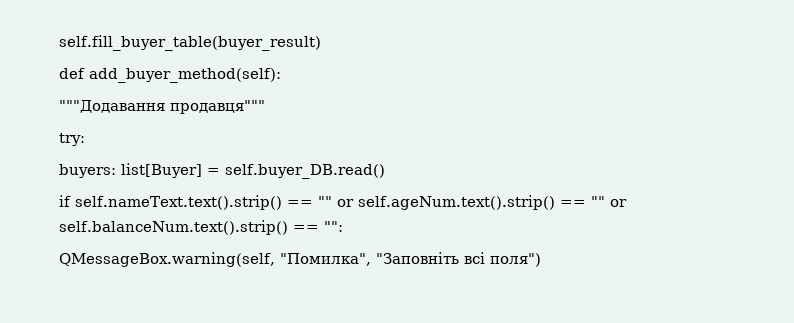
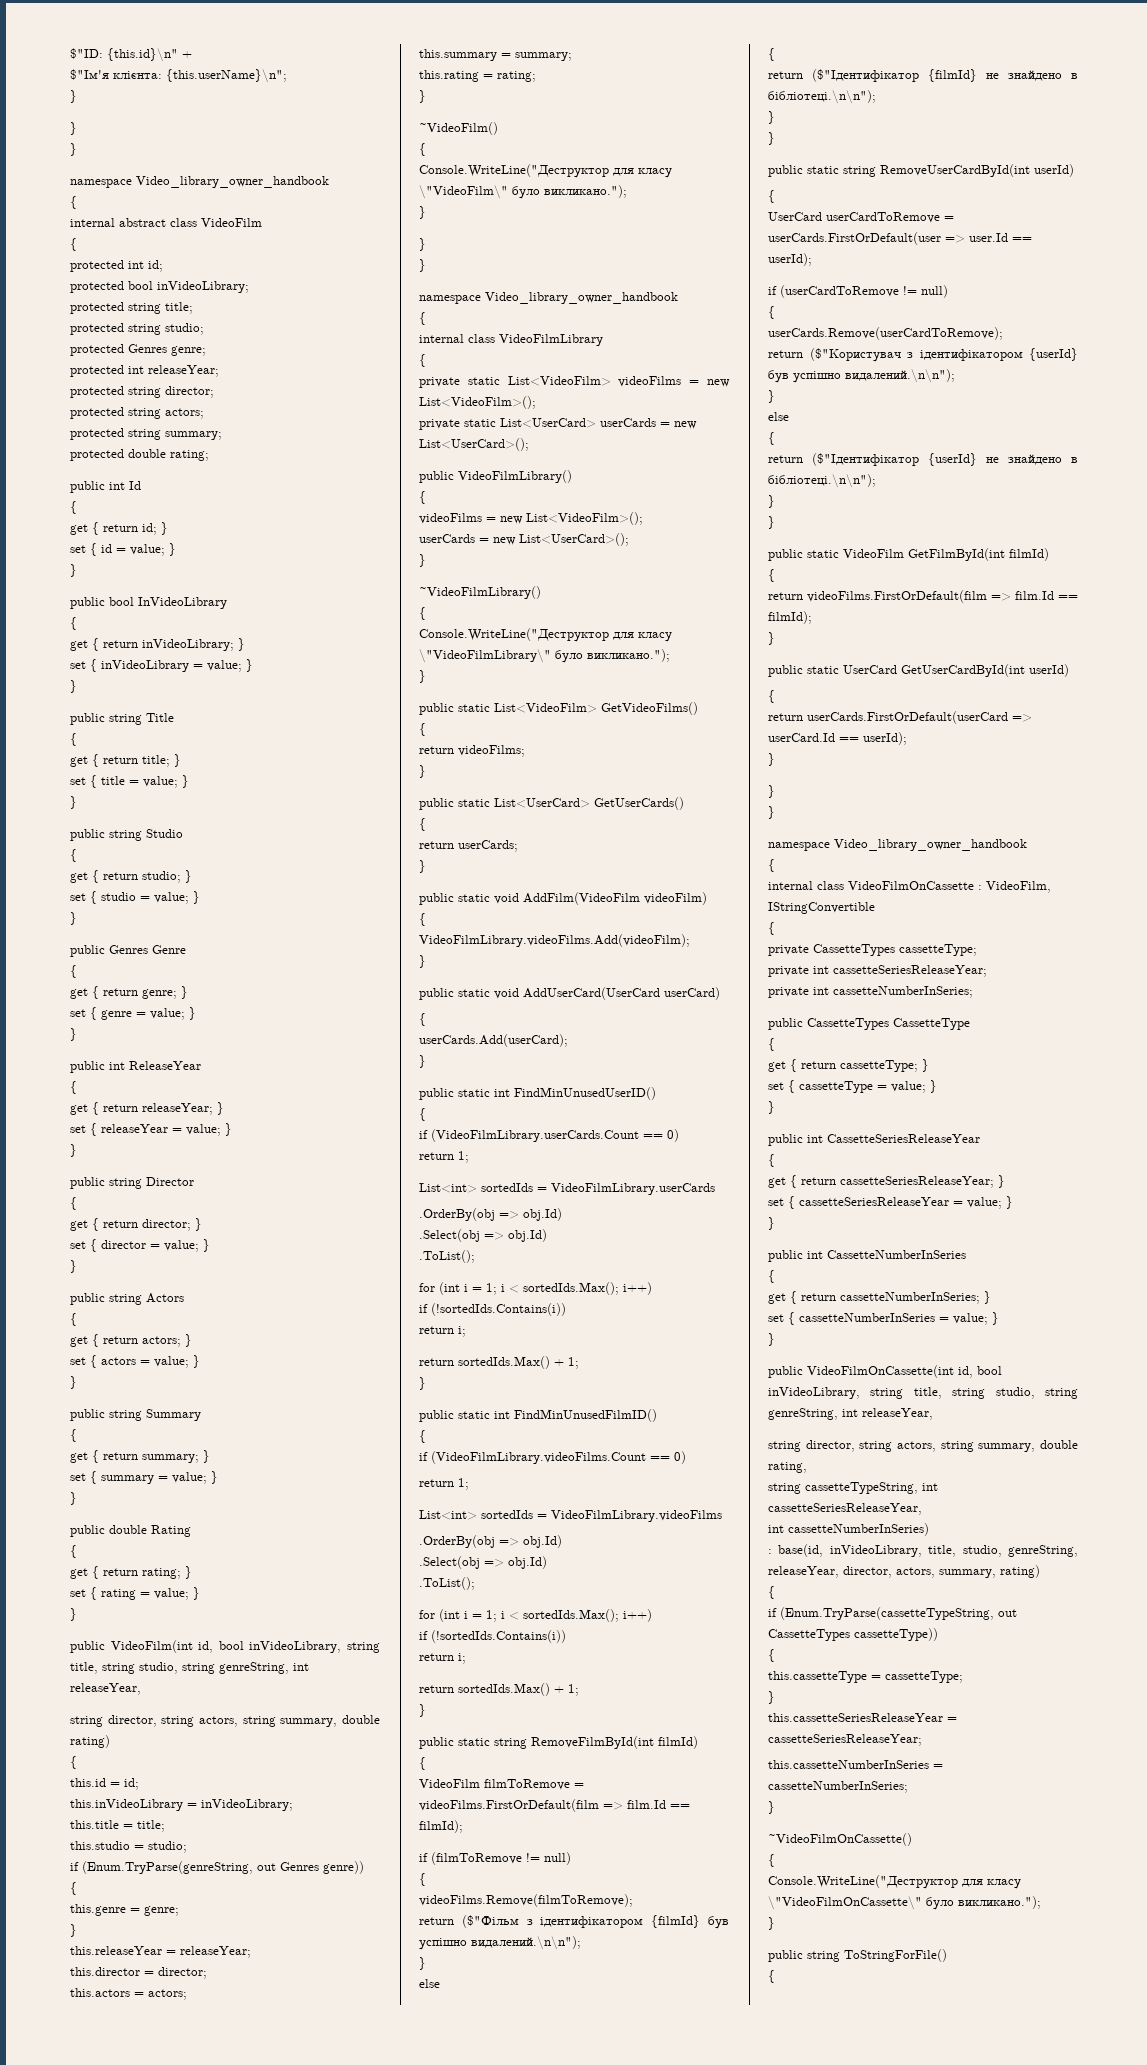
- self.fill_buyer_table(buyer_result)
- def add_buyer_method(self):
- """Додавання продавця"""
- try:
- buyers: list[Buyer] = self.buyer_DB.read()
- if self.nameText.text().strip() == "" or self.ageNum.text().strip() == "" or self.balanceNum.text().strip() == "":
- QMessageBox.warning(self, "Помилка", "Заповніть всі поля")
+ $"ID: {this.id}\n" +
+ $"Ім'я клієнта: {this.userName}\n";
+ }
+ }
+ }
+ namespace Video_library_owner_handbook
+ {
+ internal abstract class VideoFilm
+ {
+ protected int id;
+ protected bool inVideoLibrary;
+ protected string title;
+ protected string studio;
+ protected Genres genre;
+ protected int releaseYear;
+ protected string director;
+ protected string actors;
+ protected string summary;
+ protected double rating;
+ public int Id
+ {
+ get { return id; }
+ set { id = value; }
+ }
+ public bool InVideoLibrary
+ {
+ get { return inVideoLibrary; }
+ set { inVideoLibrary = value; }
+ }
+ public string Title
+ {
+ get { return title; }
+ set { title = value; }
+ }
+ public string Studio
+ {
+ get { return studio; }
+ set { studio = value; }
+ }
+ public Genres Genre
+ {
+ get { return genre; }
+ set { genre = value; }
+ }
+ public int ReleaseYear
+ {
+ get { return releaseYear; }
+ set { releaseYear = value; }
+ }
+ public string Director
+ {
+ get { return director; }
+ set { director = value; }
+ }
+ public string Actors
+ {
+ get { return actors; }
+ set { actors = value; }
+ }
+ public string Summary
+ {
+ get { return summary; }
+ set { summary = value; }
+ }
+ public double Rating
+ {
+ get { return rating; }
+ set { rating = value; }
+ }
+ public VideoFilm(int id, bool inVideoLibrary, string title, string studio, string genreString, int releaseYear,
+ string director, string actors, string summary, double rating)
+ {
+ this.id = id;
+ this.inVideoLibrary = inVideoLibrary;
+ this.title = title;
+ this.studio = studio;
+ if (Enum.TryParse(genreString, out Genres genre))
+ {
+ this.genre = genre;
+ }
+ this.releaseYear = releaseYear;
+ this.director = director;
+ this.actors = actors;
+ this.summary = summary;
+ this.rating = rating;
+ }
+ ~VideoFilm()
+ {
+ Console.WriteLine("Деструктор для класу \"VideoFilm\" було викликано.");
+ }
+ }
+ }
+ namespace Video_library_owner_handbook
+ {
+ internal class VideoFilmLibrary
+ {
+ private static List<VideoFilm> videoFilms = new List<VideoFilm>();
+ private static List<UserCard> userCards = new List<UserCard>();
+ public VideoFilmLibrary()
+ {
+ videoFilms = new List<VideoFilm>();
+ userCards = new List<UserCard>();
+ }
+ ~VideoFilmLibrary()
+ {
+ Console.WriteLine("Деструктор для класу \"VideoFilmLibrary\" було викликано.");
+ }
+ public static List<VideoFilm> GetVideoFilms()
+ {
+ return videoFilms;
+ }
+ public static List<UserCard> GetUserCards()
+ {
+ return userCards;
+ }
+ public static void AddFilm(VideoFilm videoFilm)
+ {
+ VideoFilmLibrary.videoFilms.Add(videoFilm);
+ }
+ public static void AddUserCard(UserCard userCard)
+ {
+ userCards.Add(userCard);
+ }
+ public static int FindMinUnusedUserID()
+ {
+ if (VideoFilmLibrary.userCards.Count == 0)
+ return 1;
+ List<int> sortedIds = VideoFilmLibrary.userCards
+ .OrderBy(obj => obj.Id)
+ .Select(obj => obj.Id)
+ .ToList();
+ for (int i = 1; i < sortedIds.Max(); i++)
+ if (!sortedIds.Contains(i))
+ return i;
+ return sortedIds.Max() + 1;
+ }
+ public static int FindMinUnusedFilmID()
+ {
+ if (VideoFilmLibrary.videoFilms.Count == 0)
+ return 1;
+ List<int> sortedIds = VideoFilmLibrary.videoFilms
+ .OrderBy(obj => obj.Id)
+ .Select(obj => obj.Id)
+ .ToList();
+ for (int i = 1; i < sortedIds.Max(); i++)
+ if (!sortedIds.Contains(i))
+ return i;
+ return sortedIds.Max() + 1;
+ }
+ public static string RemoveFilmById(int filmId)
+ {
+ VideoFilm filmToRemove = videoFilms.FirstOrDefault(film => film.Id == filmId);
+ if (filmToRemove != null)
+ {
+ videoFilms.Remove(filmToRemove);
+ return ($"Фільм з ідентифікатором {filmId} був успішно видалений.\n\n");
+ }
+ else
+ {
+ return ($"Ідентифікатор {filmId} не знайдено в бібліотеці.\n\n");
+ }
+ }
+ public static string RemoveUserCardById(int userId)
+ {
+ UserCard userCardToRemove = userCards.FirstOrDefault(user => user.Id == userId);
+ if (userCardToRemove != null)
+ {
+ userCards.Remove(userCardToRemove);
+ return ($"Користувач з ідентифікатором {userId} був успішно видалений.\n\n");
+ }
+ else
+ {
+ return ($"Ідентифікатор {userId} не знайдено в бібліотеці.\n\n");
+ }
+ }
+ public static VideoFilm GetFilmById(int filmId)
+ {
+ return videoFilms.FirstOrDefault(film => film.Id == filmId);
+ }
+ public static UserCard GetUserCardById(int userId)
+ {
+ return userCards.FirstOrDefault(userCard => userCard.Id == userId);
+ }
+ }
+ }
+ namespace Video_library_owner_handbook
+ {
+ internal class VideoFilmOnCassette : VideoFilm, IStringConvertible
+ {
+ private CassetteTypes cassetteType;
+ private int cassetteSeriesReleaseYear;
+ private int cassetteNumberInSeries;
+ public CassetteTypes CassetteType
+ {
+ get { return cassetteType; }
+ set { cassetteType = value; }
+ }
+ public int CassetteSeriesReleaseYear
+ {
+ get { return cassetteSeriesReleaseYear; }
+ set { cassetteSeriesReleaseYear = value; }
+ }
+ public int CassetteNumberInSeries
+ {
+ get { return cassetteNumberInSeries; }
+ set { cassetteNumberInSeries = value; }
+ }
+ public VideoFilmOnCassette(int id, bool inVideoLibrary, string title, string studio, string genreString, int releaseYear,
+ string director, string actors, string summary, double rating,
+ string cassetteTypeString, int cassetteSeriesReleaseYear,
+ int cassetteNumberInSeries)
+ : base(id, inVideoLibrary, title, studio, genreString, releaseYear, director, actors, summary, rating)
+ {
+ if (Enum.TryParse(cassetteTypeString, out CassetteTypes cassetteType))
+ {
+ this.cassetteType = cassetteType;
+ }
+ this.cassetteSeriesReleaseYear = cassetteSeriesReleaseYear;
+ this.cassetteNumberInSeries = cassetteNumberInSeries;
+ }
+ ~VideoFilmOnCassette()
+ {
+ Console.WriteLine("Деструктор для класу \"VideoFilmOnCassette\" було викликано.");
+ }
+ public string ToStringForFile()
+ {

